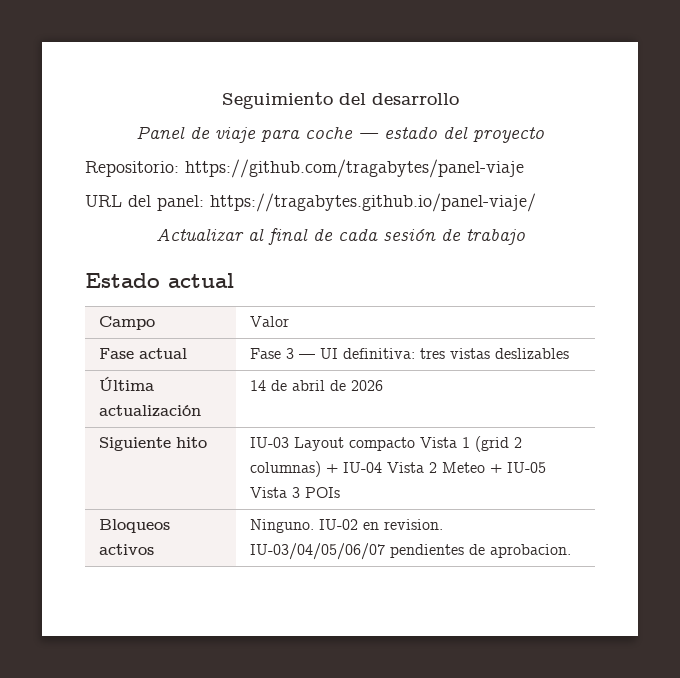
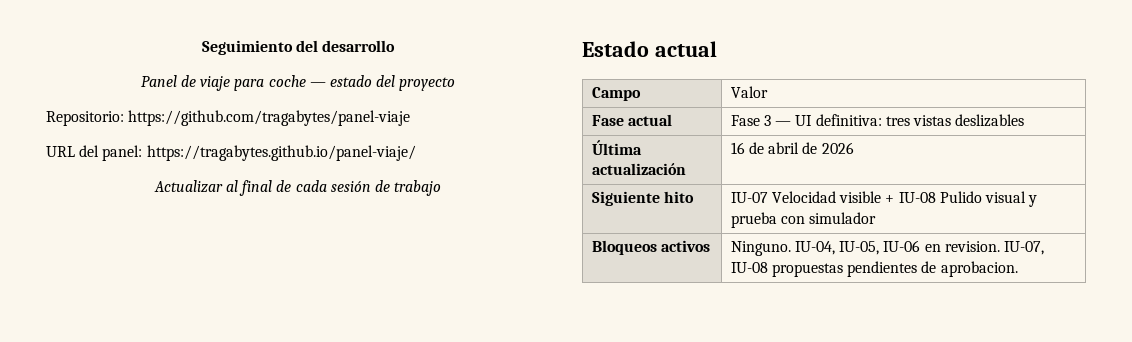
- Última actualización | 14 de abril de 2026
+ Última actualización | 16 de abril de 2026
- Siguiente hito | IU-03 Layout compacto Vista 1 (grid 2 columnas) + IU-04 Vista 2 Meteo + IU-05 Vista 3 POIs
- Bloqueos activos | Ninguno. IU-02 en revision. IU-03/04/05/06/07 pendientes de aprobacion.
+ Siguiente hito | IU-07 Velocidad visible + IU-08 Pulido visual y prueba con simulador
+ Bloqueos activos | Ninguno. IU-04, IU-05, IU-06 en revision. IU-07, IU-08 propuestas pendientes de aprobacion.

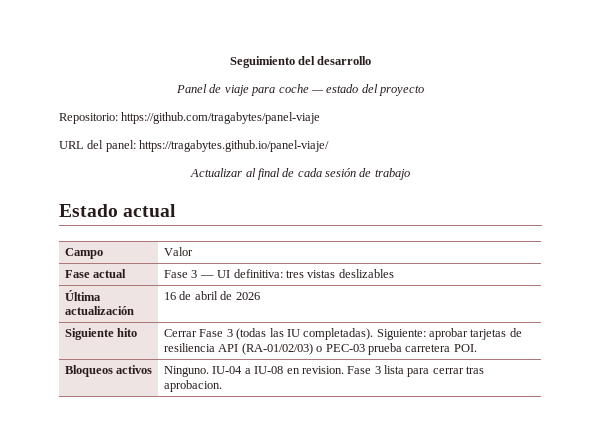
- Siguiente hito | IU-07 Velocidad visible + IU-08 Pulido visual y prueba con simulador
- Bloqueos activos | Ninguno. IU-04, IU-05, IU-06 en revision. IU-07, IU-08 propuestas pendientes de aprobacion.
+ Siguiente hito | Cerrar Fase 3 (todas las IU completadas). Siguiente: aprobar tarjetas de resiliencia API (RA-01/02/03) o PEC-03 prueba carretera POI.
+ Bloqueos activos | Ninguno. IU-04 a IU-08 en revision. Fase 3 lista para cerrar tras aprobacion.

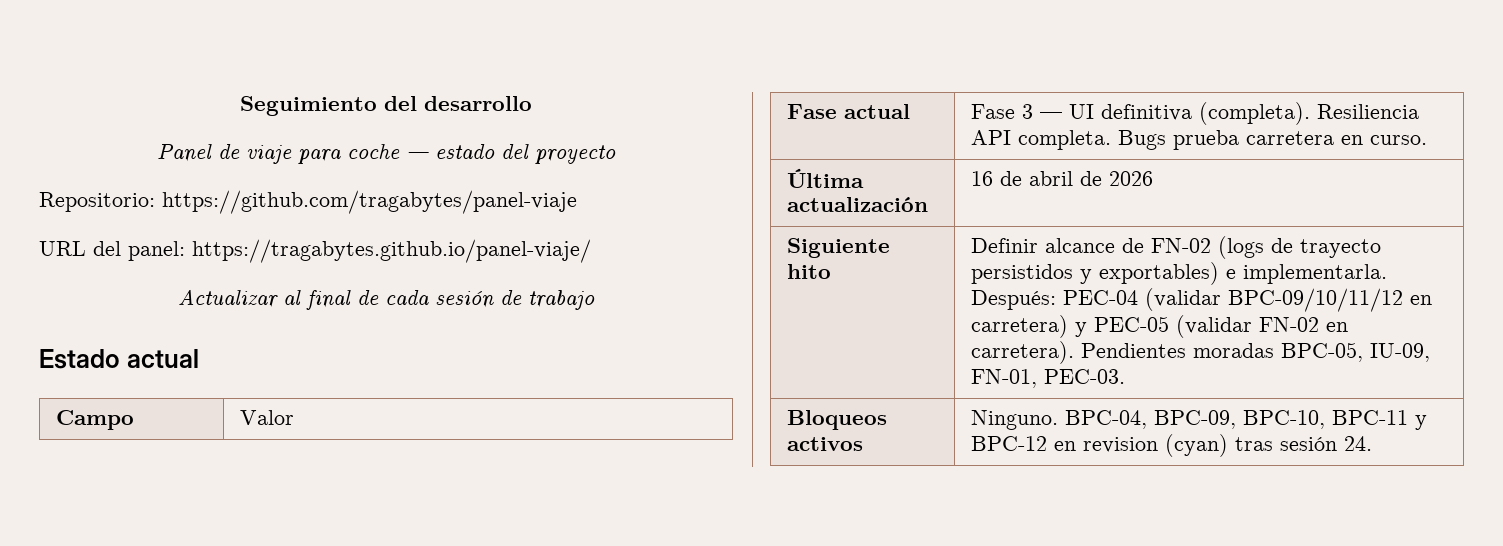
- Fase actual | Fase 3 — UI definitiva: tres vistas deslizables
+ Fase actual | Fase 3 — UI definitiva (completa). Resiliencia API completa. Bugs prueba carretera en curso.
- Siguiente hito | Cerrar Fase 3 (todas las IU completadas). Siguiente: aprobar tarjetas de resiliencia API (RA-01/02/03) o PEC-03 prueba carretera POI.
- Bloqueos activos | Ninguno. IU-04 a IU-08 en revision. Fase 3 lista para cerrar tras aprobacion.
+ Siguiente hito | Definir alcance de FN-02 (logs de trayecto persistidos y exportables) e implementarla. Después: PEC-04 (validar BPC-09/10/11/12 en carretera) y PEC-05 (validar FN-02 en carretera). Pendientes moradas BPC-05, IU-09, FN-01, PEC-03.
+ Bloqueos activos | Ninguno. BPC-04, BPC-09, BPC-10, BPC-11 y BPC-12 en revision (cyan) tras sesión 24.

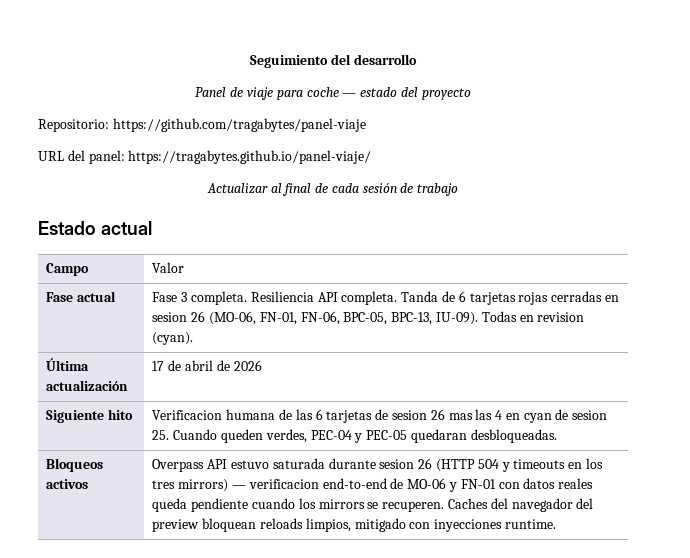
- Fase actual | Fase 3 — UI definitiva (completa). Resiliencia API completa. Bugs prueba carretera en curso.
+ Fase actual | Fase 3 completa. Resiliencia API completa. Tanda de 6 tarjetas rojas cerradas en sesion 26 (MO-06, FN-01, FN-06, BPC-05, BPC-13, IU-09). Todas en revision (cyan).
- Última actualización | 16 de abril de 2026
+ Última actualización | 17 de abril de 2026
- Siguiente hito | Definir alcance de FN-02 (logs de trayecto persistidos y exportables) e implementarla. Después: PEC-04 (validar BPC-09/10/11/12 en carretera) y PEC-05 (validar FN-02 en carretera). Pendientes moradas BPC-05, IU-09, FN-01, PEC-03.
- Bloqueos activos | Ninguno. BPC-04, BPC-09, BPC-10, BPC-11 y BPC-12 en revision (cyan) tras sesión 24.
+ Siguiente hito | Verificacion humana de las 6 tarjetas de sesion 26 mas las 4 en cyan de sesion 25. Cuando queden verdes, PEC-04 y PEC-05 quedaran desbloqueadas.
+ Bloqueos activos | Overpass API estuvo saturada durante sesion 26 (HTTP 504 y timeouts en los tres mirrors) — verificacion end-to-end de MO-06 y FN-01 con datos reales queda pendiente cuando los mirrors se recuperen. Caches del navegador del preview bloquean reloads limpios, mitigado con inyecciones runtime.

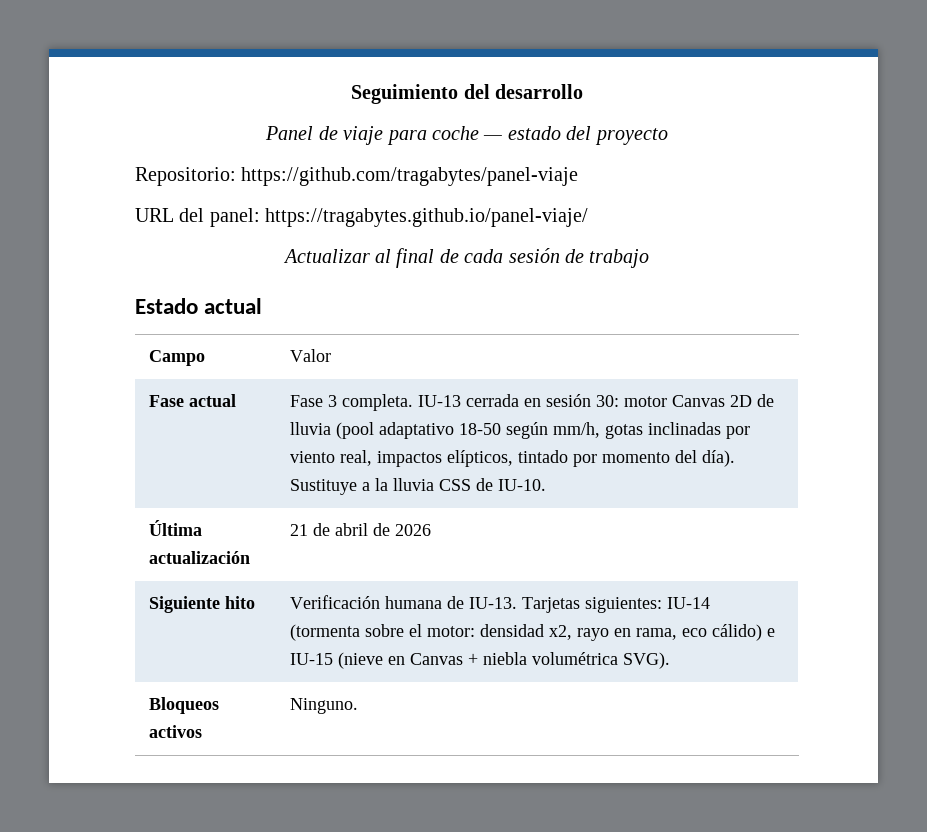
- Fase actual | Fase 3 completa. Resiliencia API completa. Tanda de 6 tarjetas rojas cerradas en sesion 26 (MO-06, FN-01, FN-06, BPC-05, BPC-13, IU-09). Todas en revision (cyan).
+ Fase actual | Fase 3 completa. IU-13 cerrada en sesión 30: motor Canvas 2D de lluvia (pool adaptativo 18-50 según mm/h, gotas inclinadas por viento real, impactos elípticos, tintado por momento del día). Sustituye a la lluvia CSS de IU-10.
- Última actualización | 17 de abril de 2026
+ Última actualización | 21 de abril de 2026
- Siguiente hito | Verificacion humana de las 6 tarjetas de sesion 26 mas las 4 en cyan de sesion 25. Cuando queden verdes, PEC-04 y PEC-05 quedaran desbloqueadas.
- Bloqueos activos | Overpass API estuvo saturada durante sesion 26 (HTTP 504 y timeouts en los tres mirrors) — verificacion end-to-end de MO-06 y FN-01 con datos reales queda pendiente cuando los mirrors se recuperen. Caches del navegador del preview bloquean reloads limpios, mitigado con inyecciones runtime.
+ Siguiente hito | Verificación humana de IU-13. Tarjetas siguientes: IU-14 (tormenta sobre el motor: densidad x2, rayo en rama, eco cálido) e IU-15 (nieve en Canvas + niebla volumétrica SVG).
+ Bloqueos activos | Ninguno.

